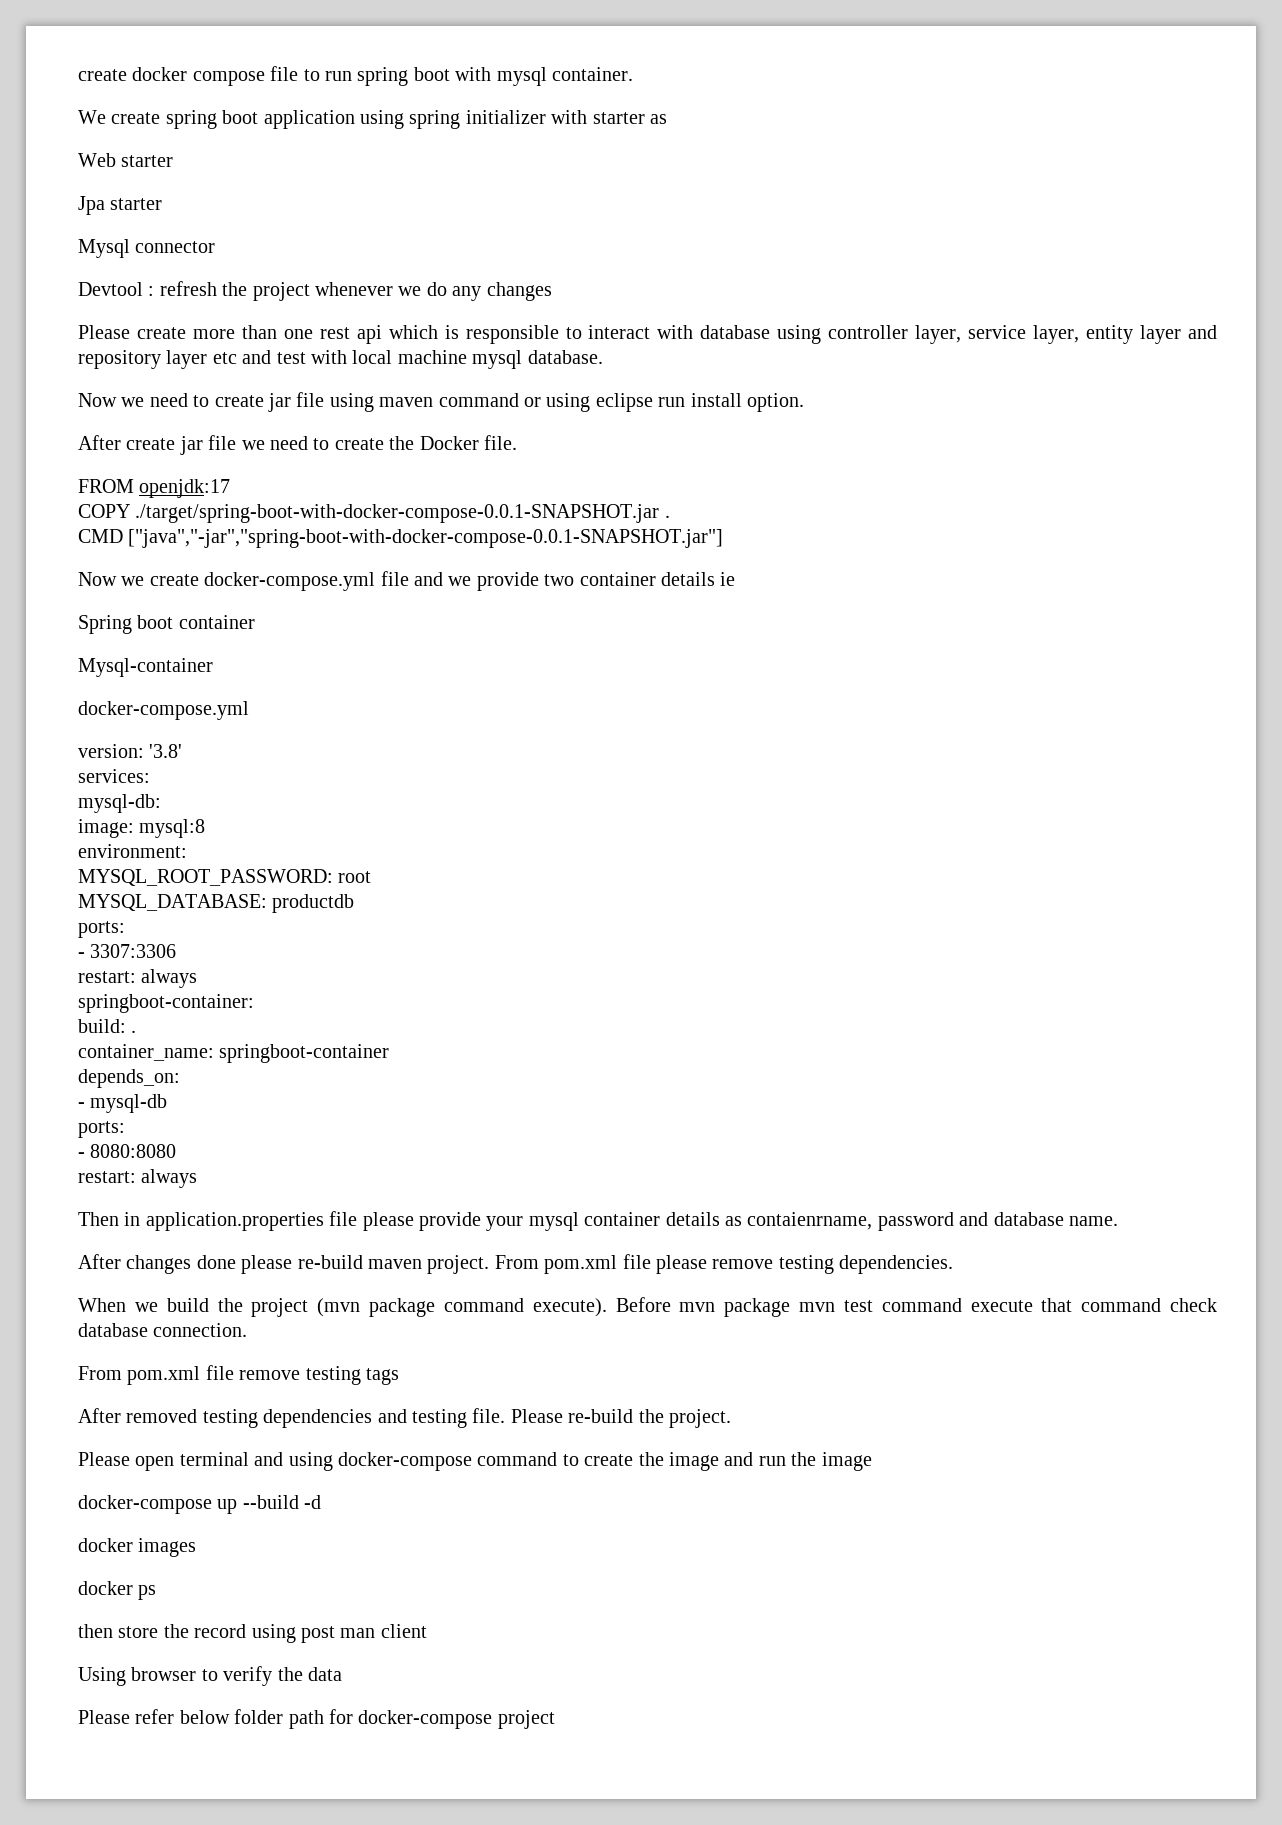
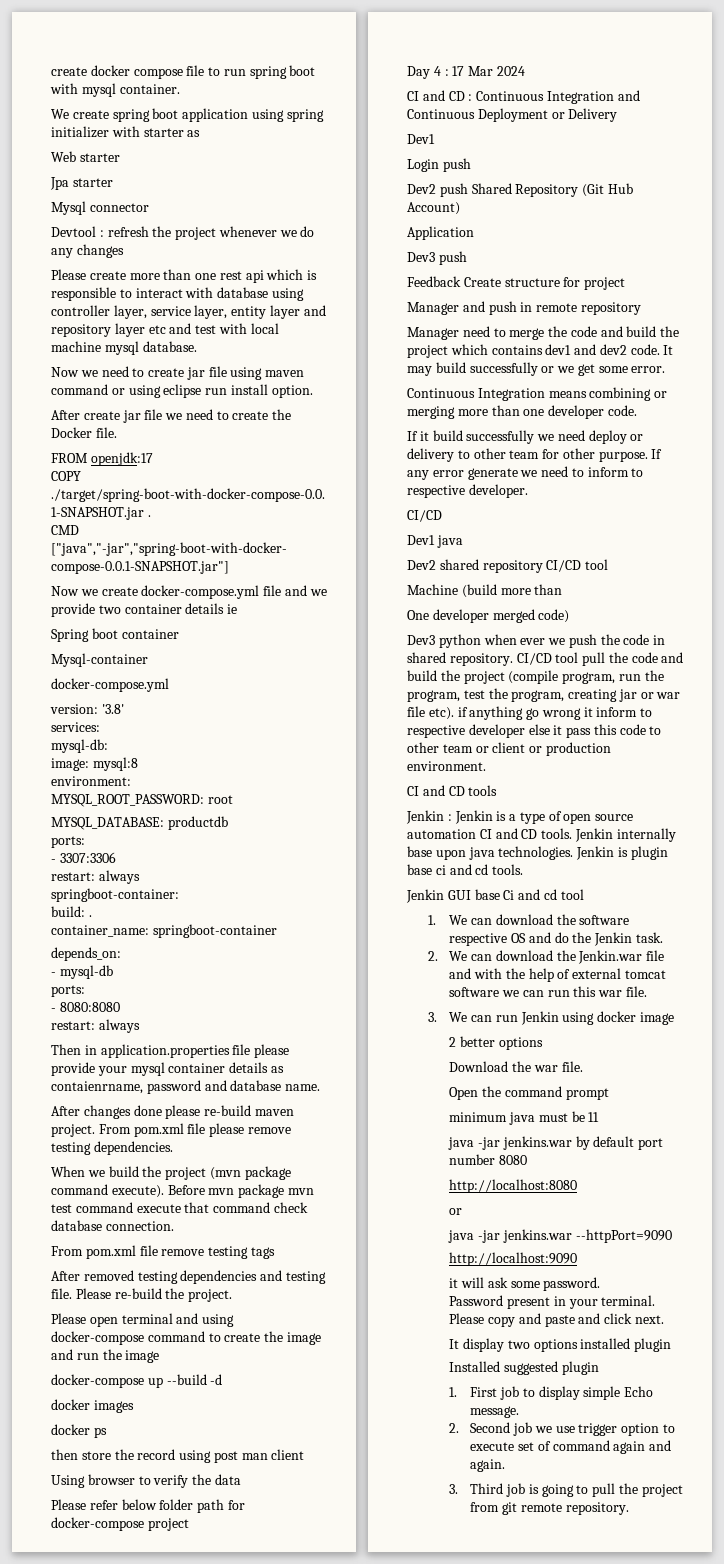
+ Day 4 : 17 Mar 2024
+ CI and CD : Continuous Integration and Continuous Deployment or Delivery
+ Dev1
+ Login push
+ Dev2 push Shared Repository (Git Hub Account)
+ Application
+ Dev3 push
+ Feedback Create structure for project
+ Manager and push in remote repository
+ Manager need to merge the code and build the project which contains dev1 and dev2 code. It may build successfully or we get some error.
+ Continuous Integration means combining or merging more than one developer code.
+ If it build successfully we need deploy or delivery to other team for other purpose. If any error generate we need to inform to respective developer.
+ CI/CD
+ Dev1 java
+ Dev2 shared repository CI/CD tool
+ Machine (build more than
+ One developer merged code)
+ Dev3 python when ever we push the code in shared repository. CI/CD tool pull the code and build the project (compile program, run the program, test the program, creating jar or war file etc). if anything go wrong it inform to respective developer else it pass this code to other team or client or production environment.
+ CI and CD tools
+ Jenkin : Jenkin is a type of open source automation CI and CD tools. Jenkin internally base upon java technologies. Jenkin is plugin base ci and cd tools.
+ Jenkin GUI base Ci and cd tool
+ 1. We can download the software respective OS and do the Jenkin task.
+ 2. We can download the Jenkin.war file and with the help of external tomcat software we can run this war file.
+ 3. We can run Jenkin using docker image
+ 2 better options
+ Download the war file.
+ Open the command prompt
+ minimum java must be 11
+ java -jar jenkins.war by default port number 8080
+ http://localhost:8080
+ or
+ java -jar jenkins.war --httpPort=9090
+ http://localhost:9090
+ it will ask some password.
+ Password present in your terminal. Please copy and paste and click next.
+ It display two options installed plugin
+ Installed suggested plugin
+ 1. First job to display simple Echo message.
+ 2. Second job we use trigger option to execute set of command again and again.
+ 3. Third job is going to pull the project from git remote repository.

